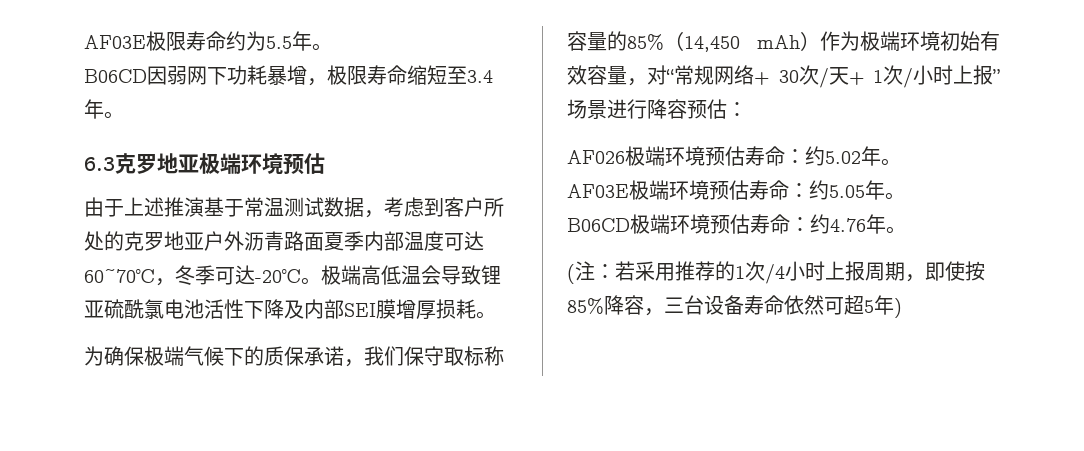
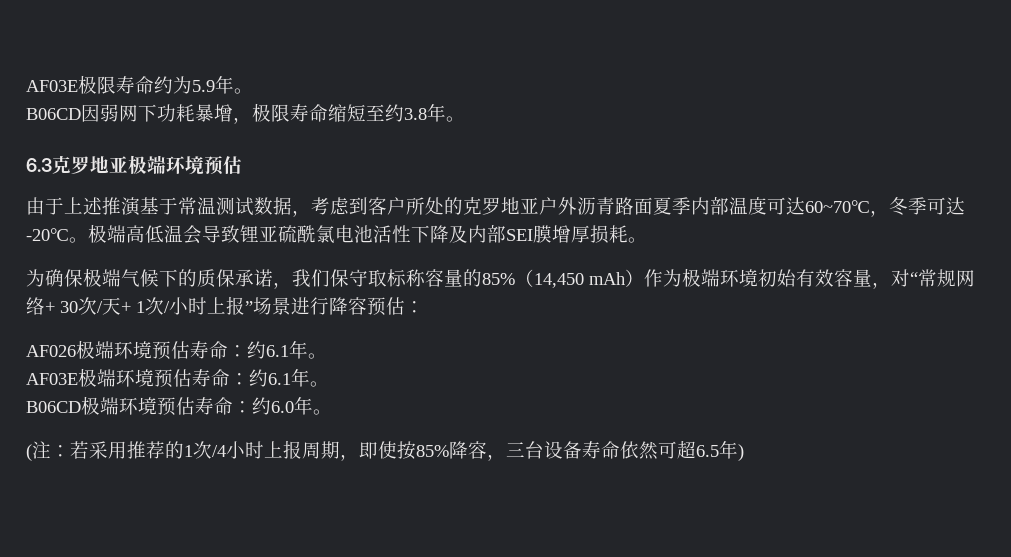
- AF03E极限寿命约为5.5年。
+ AF03E极限寿命约为5.9年。
- B06CD因弱网下功耗暴增，极限寿命缩短至3.4年。
+ B06CD因弱网下功耗暴增，极限寿命缩短至约3.8年。
- AF026极端环境预估寿命：约5.02年。
+ AF026极端环境预估寿命：约6.1年。
- AF03E极端环境预估寿命：约5.05年。
+ AF03E极端环境预估寿命：约6.1年。
- B06CD极端环境预估寿命：约4.76年。
+ B06CD极端环境预估寿命：约6.0年。
- (注：若采用推荐的1次/4小时上报周期，即使按85%降容，三台设备寿命依然可超5年)
+ (注：若采用推荐的1次/4小时上报周期，即使按85%降容，三台设备寿命依然可超6.5年)

